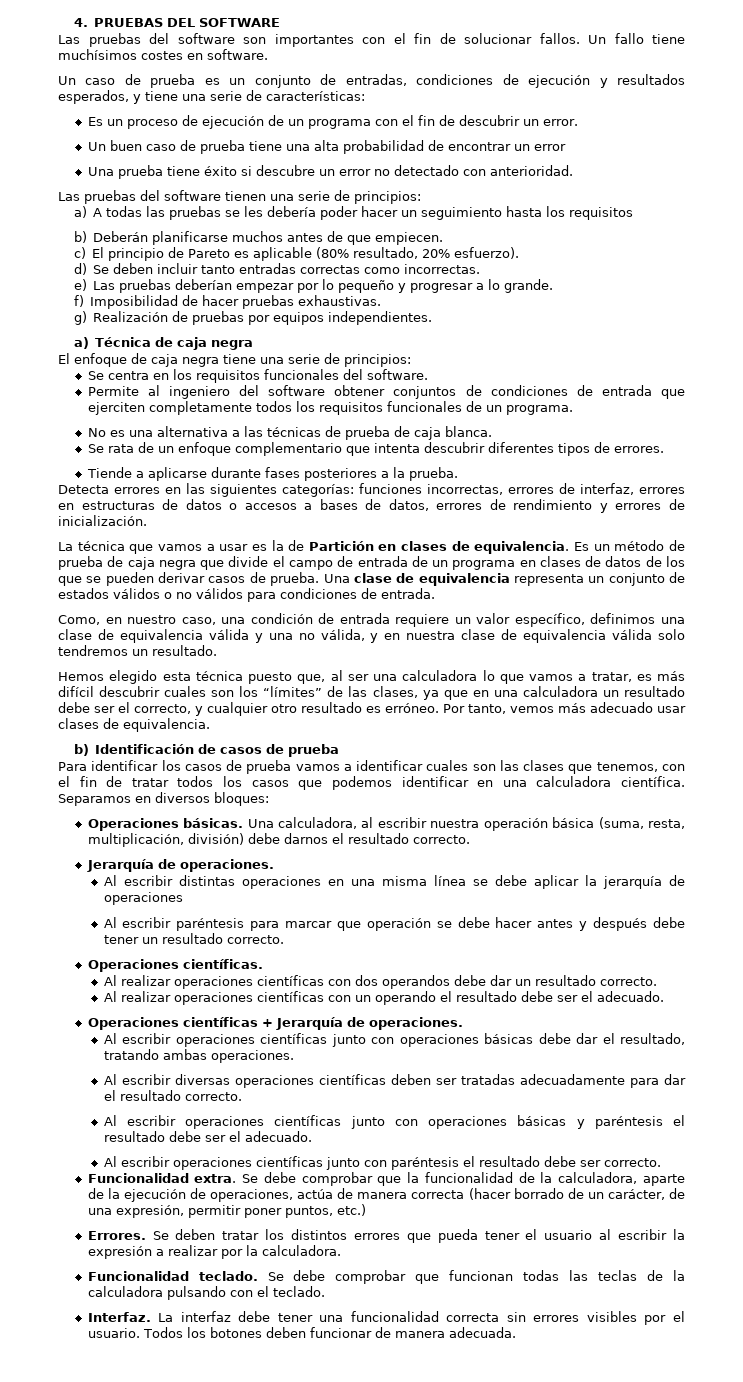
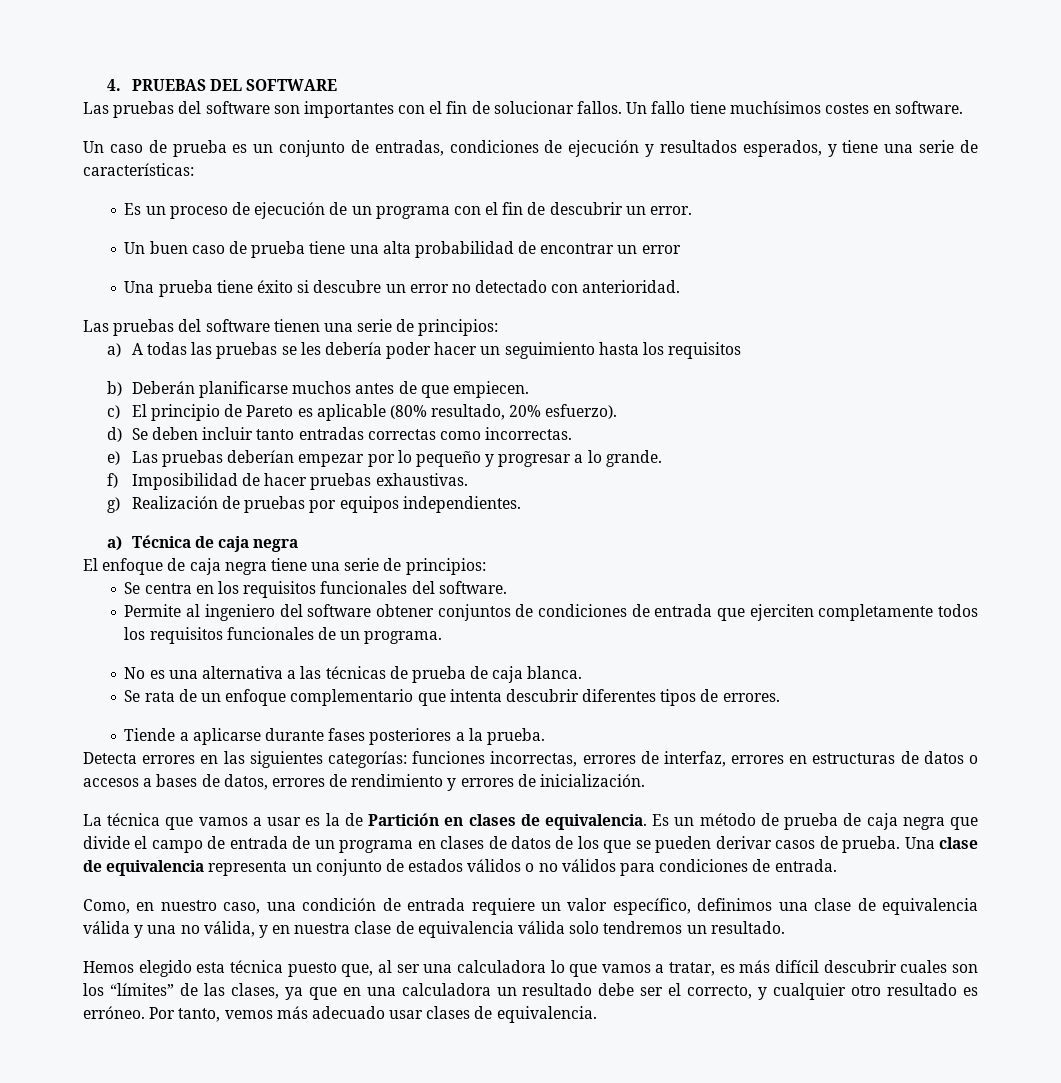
- b) Identificación de casos de prueba
- Para identificar los casos de prueba vamos a identificar cuales son las clases que tenemos, con el fin de tratar todos los casos que podemos identificar en una calculadora científica. Separamos en diversos bloques:
- Operaciones básicas. Una calculadora, al escribir nuestra operación básica (suma, resta, multiplicación, división) debe darnos el resultado correcto.
- Jerarquía de operaciones.
- Al escribir distintas operaciones en una misma línea se debe aplicar la jerarquía de operaciones
- Al escribir paréntesis para marcar que operación se debe hacer antes y después debe tener un resultado correcto.
- Operaciones científicas.
- Al realizar operaciones científicas con dos operandos debe dar un resultado correcto.
- Al realizar operaciones científicas con un operando el resultado debe ser el adecuado.
- Operaciones científicas + Jerarquía de operaciones.
- Al escribir operaciones científicas junto con operaciones básicas debe dar el resultado, tratando ambas operaciones.
- Al escribir diversas operaciones científicas deben ser tratadas adecuadamente para dar el resultado correcto.
- Al escribir operaciones científicas junto con operaciones básicas y paréntesis el resultado debe ser el adecuado.
- Al escribir operaciones científicas junto con paréntesis el resultado debe ser correcto.
- Funcionalidad extra. Se debe comprobar que la funcionalidad de la calculadora, aparte de la ejecución de operaciones, actúa de manera correcta (hacer borrado de un carácter, de una expresión, permitir poner puntos, etc.)
- Errores. Se deben tratar los distintos errores que pueda tener el usuario al escribir la expresión a realizar por la calculadora.
- Funcionalidad teclado. Se debe comprobar que funcionan todas las teclas de la calculadora pulsando con el teclado.
- Interfaz. La interfaz debe tener una funcionalidad correcta sin errores visibles por el usuario. Todos los botones deben funcionar de manera adecuada.

